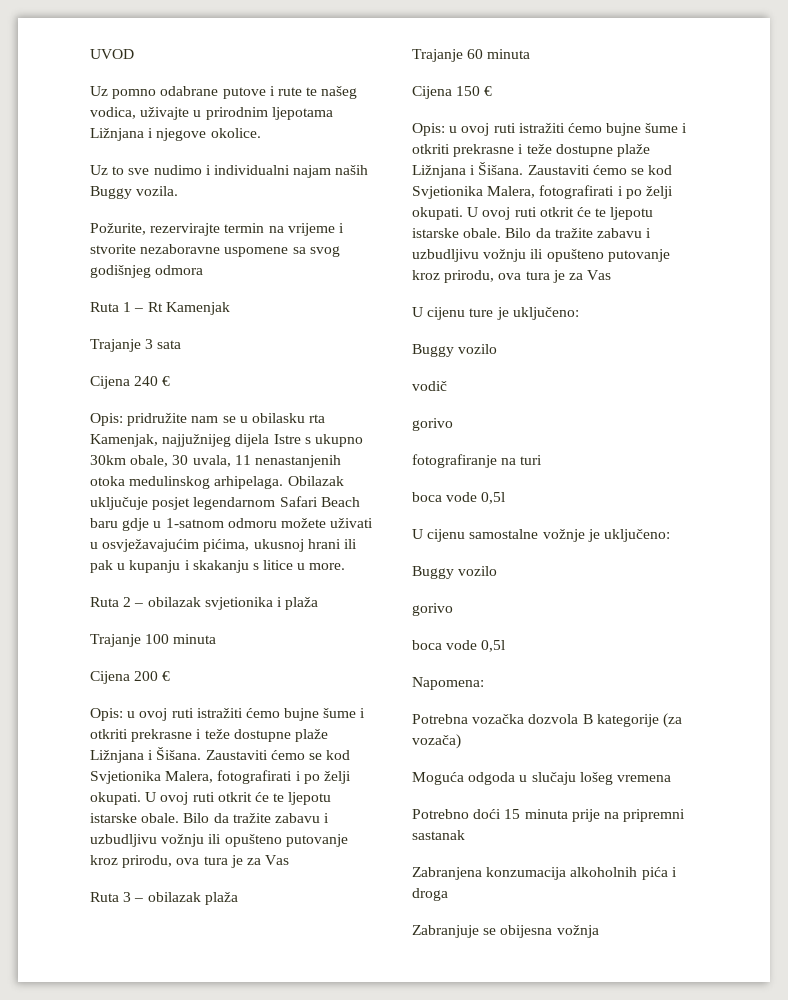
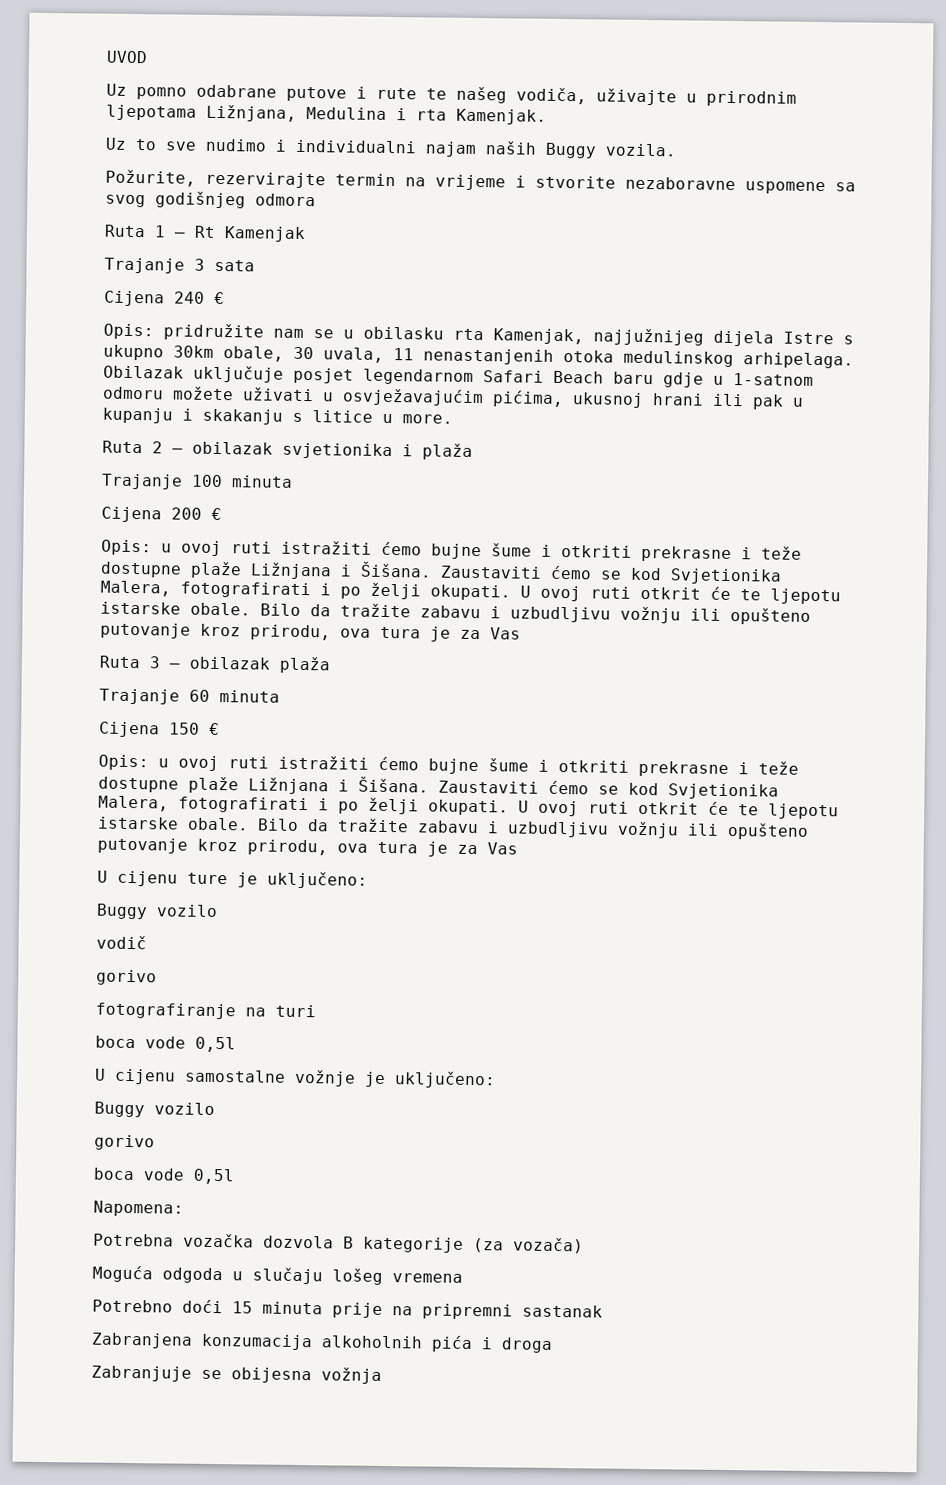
- Uz pomno odabrane putove i rute te našeg vodica, uživajte u prirodnim ljepotama Ližnjana i njegove okolice.
+ Uz pomno odabrane putove i rute te našeg vodiča, uživajte u prirodnim ljepotama Ližnjana, Medulina i rta Kamenjak.

